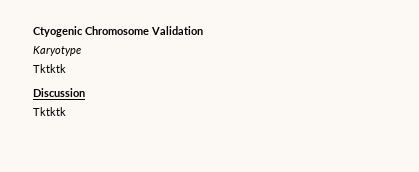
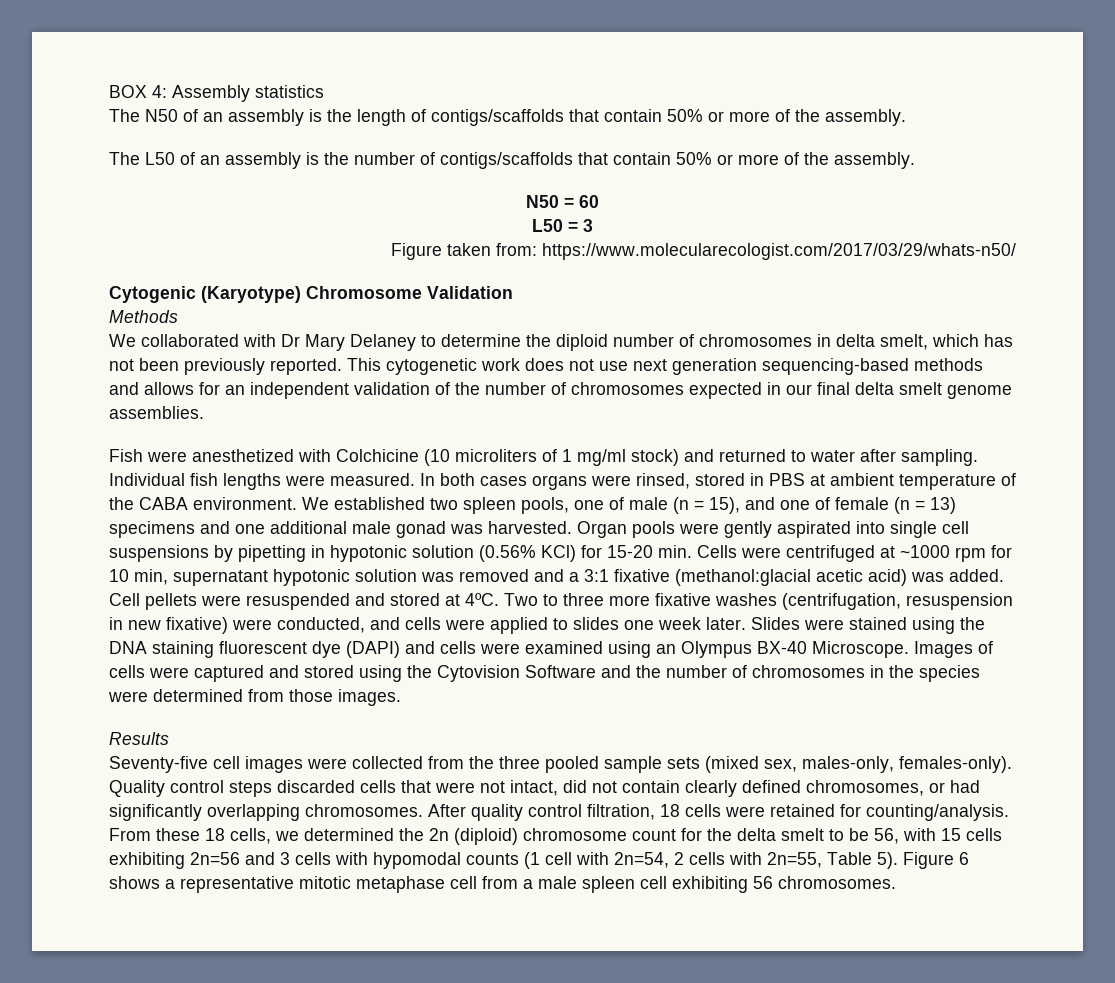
- Ctyogenic Chromosome Validation
- Karyotype
- Tktktk
- Discussion
- Tktktk
+ BOX 4: Assembly statistics
+ The N50 of an assembly is the length of contigs/scaffolds that contain 50% or more of the assembly.
+ The L50 of an assembly is the number of contigs/scaffolds that contain 50% or more of the assembly.
+ N50 = 60
+ L50 = 3
+ Figure taken from: https://www.molecularecologist.com/2017/03/29/whats-n50/
+ Cytogenic (Karyotype) Chromosome Validation
+ Methods
+ We collaborated with Dr Mary Delaney to determine the diploid number of chromosomes in delta smelt, which has not been previously reported. This cytogenetic work does not use next generation sequencing-based methods and allows for an independent validation of the number of chromosomes expected in our final delta smelt genome assemblies.
+ Fish were anesthetized with Colchicine (10 microliters of 1 mg/ml stock) and returned to water after sampling. Individual fish lengths were measured. In both cases organs were rinsed, stored in PBS at ambient temperature of the CABA environment. We established two spleen pools, one of male (n = 15), and one of female (n = 13) specimens and one additional male gonad was harvested. Organ pools were gently aspirated into single cell suspensions by pipetting in hypotonic solution (0.56% KCl) for 15-20 min. Cells were centrifuged at ~1000 rpm for 10 min, supernatant hypotonic solution was removed and a 3:1 fixative (methanol:glacial acetic acid) was added. Cell pellets were resuspended and stored at 4ºC. Two to three more fixative washes (centrifugation, resuspension in new fixative) were conducted, and cells were applied to slides one week later. Slides were stained using the DNA staining fluorescent dye (DAPI) and cells were examined using an Olympus BX-40 Microscope. Images of cells were captured and stored using the Cytovision Software and the number of chromosomes in the species were determined from those images.
+ Results
+ Seventy-five cell images were collected from the three pooled sample sets (mixed sex, males-only, females-only). Quality control steps discarded cells that were not intact, did not contain clearly defined chromosomes, or had significantly overlapping chromosomes. After quality control filtration, 18 cells were retained for counting/analysis. From these 18 cells, we determined the 2n (diploid) chromosome count for the delta smelt to be 56, with 15 cells exhibiting 2n=56 and 3 cells with hypomodal counts (1 cell with 2n=54, 2 cells with 2n=55, Table 5). Figure 6 shows a representative mitotic metaphase cell from a male spleen cell exhibiting 56 chromosomes.

